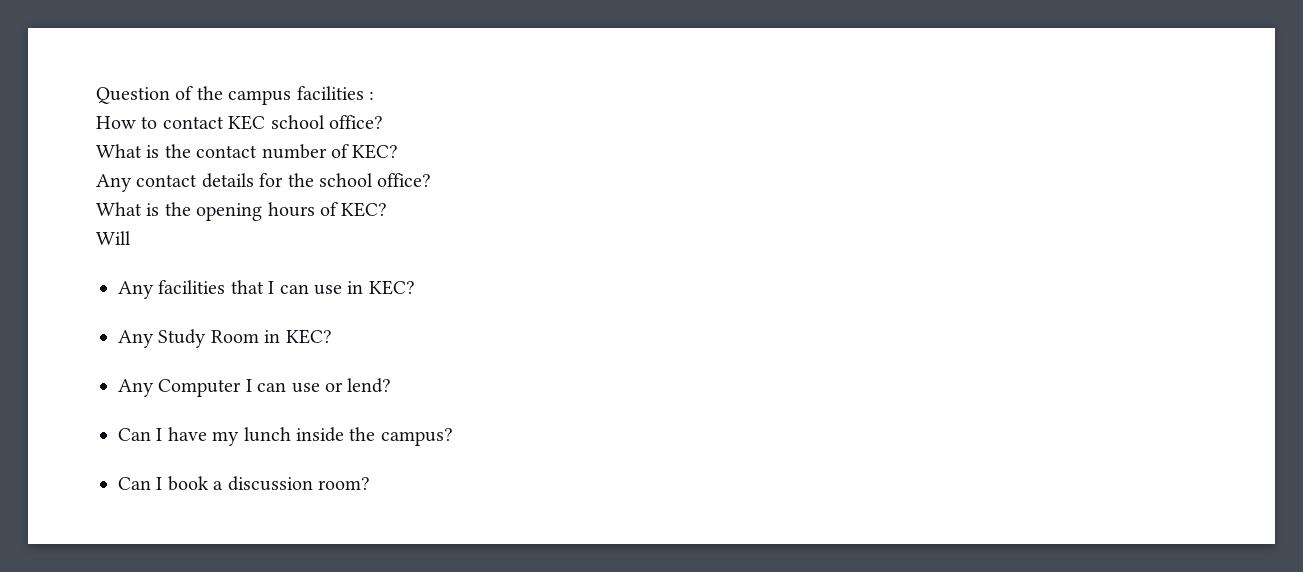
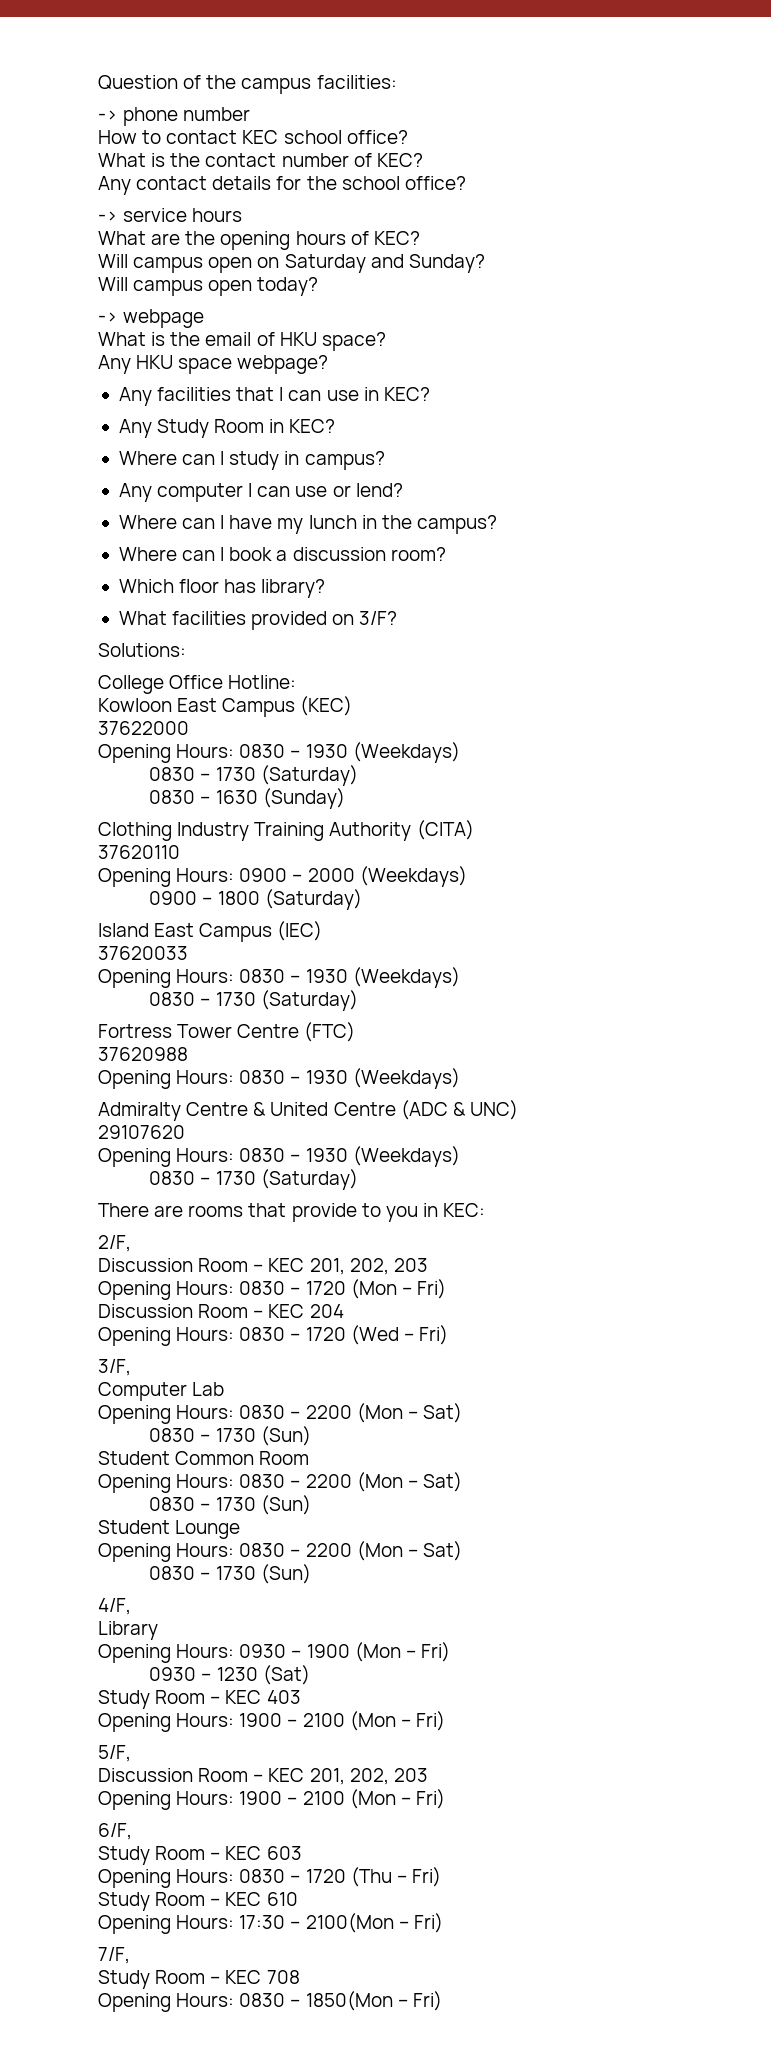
- Question of the campus facilities :
+ Question of the campus facilities:
+ -> phone number
- What is the opening hours of KEC?
+ -> service hours
+ What are the opening hours of KEC?
- Will
+ Will campus open on Saturday and Sunday?
+ Will campus open today?
+ -> webpage
+ What is the email of HKU space?
+ Any HKU space webpage?
- Any Computer I can use or lend?
+ Where can I study in campus?
+ Any computer I can use or lend?
- Can I have my lunch inside the campus?
+ Where can I have my lunch in the campus?
- Can I book a discussion room?
+ Where can I book a discussion room?
+ Which floor has library?
+ What facilities provided on 3/F?
+ Solutions:
+ College Office Hotline:
+ Kowloon East Campus (KEC)
+ 37622000
+ Opening Hours: 0830 – 1930 (Weekdays)
+ 0830 – 1730 (Saturday)
+ 0830 – 1630 (Sunday)
+ Clothing Industry Training Authority (CITA)
+ 37620110
+ Opening Hours: 0900 – 2000 (Weekdays)
+ 0900 – 1800 (Saturday)
+ Island East Campus (IEC)
+ 37620033
+ Opening Hours: 0830 – 1930 (Weekdays)
+ 0830 – 1730 (Saturday)
+ Fortress Tower Centre (FTC)
+ 37620988
+ Opening Hours: 0830 – 1930 (Weekdays)
+ Admiralty Centre & United Centre (ADC & UNC)
+ 29107620
+ Opening Hours: 0830 – 1930 (Weekdays)
+ 0830 – 1730 (Saturday)
+ There are rooms that provide to you in KEC:
+ 2/F,
+ Discussion Room – KEC 201, 202, 203
+ Opening Hours: 0830 – 1720 (Mon – Fri)
+ Discussion Room – KEC 204
+ Opening Hours: 0830 – 1720 (Wed – Fri)
+ 3/F,
+ Computer Lab
+ Opening Hours: 0830 – 2200 (Mon – Sat)
+ 0830 – 1730 (Sun)
+ Student Common Room
+ Opening Hours: 0830 – 2200 (Mon – Sat)
+ 0830 – 1730 (Sun)
+ Student Lounge
+ Opening Hours: 0830 – 2200 (Mon – Sat)
+ 0830 – 1730 (Sun)
+ 4/F,
+ Library
+ Opening Hours: 0930 – 1900 (Mon – Fri)
+ 0930 – 1230 (Sat)
+ Study Room – KEC 403
+ Opening Hours: 1900 – 2100 (Mon – Fri)
+ 5/F,
+ Discussion Room – KEC 201, 202, 203
+ Opening Hours: 1900 – 2100 (Mon – Fri)
+ 6/F,
+ Study Room – KEC 603
+ Opening Hours: 0830 – 1720 (Thu – Fri)
+ Study Room – KEC 610
+ Opening Hours: 17:30 – 2100(Mon – Fri)
+ 7/F,
+ Study Room – KEC 708
+ Opening Hours: 0830 – 1850(Mon – Fri)

